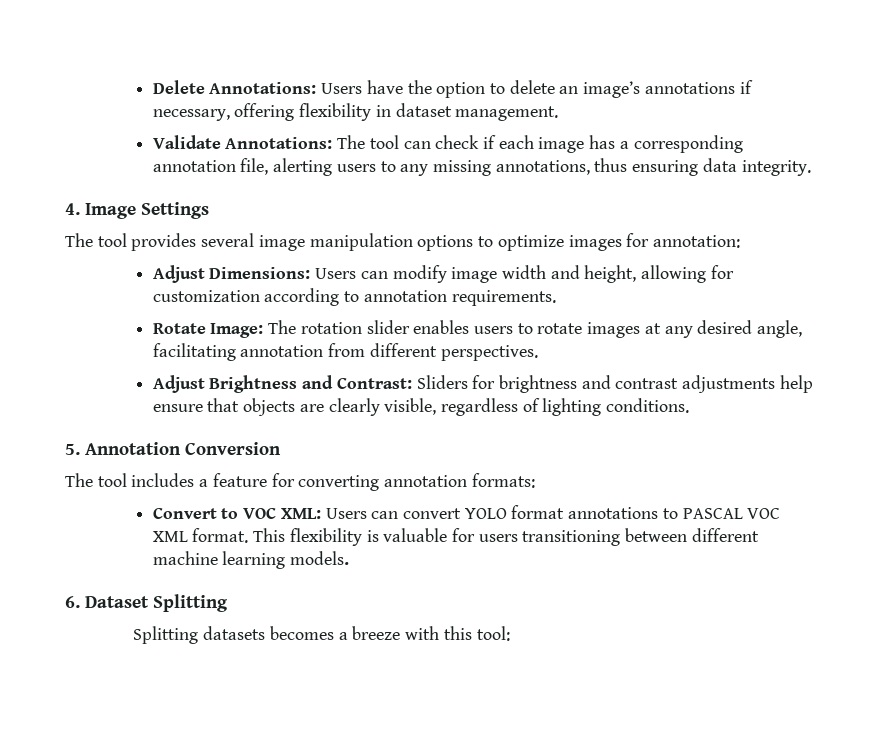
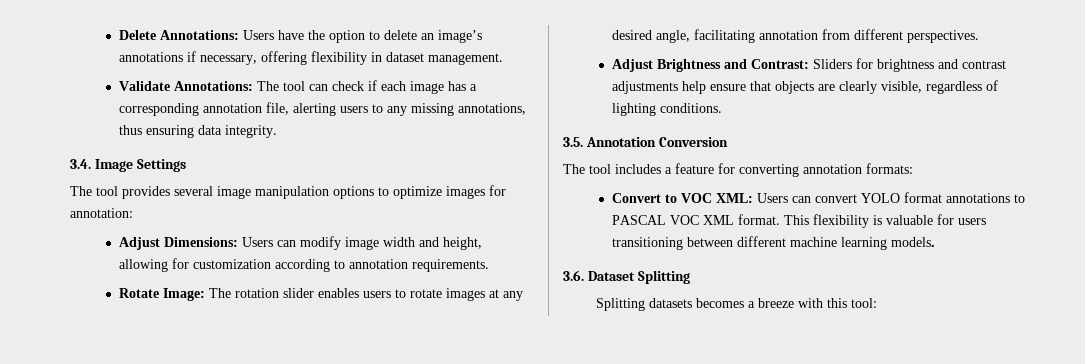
- 4. Image Settings
+ 3.4. Image Settings
- 5. Annotation Conversion
+ 3.5. Annotation Conversion
- 6. Dataset Splitting
+ 3.6. Dataset Splitting

